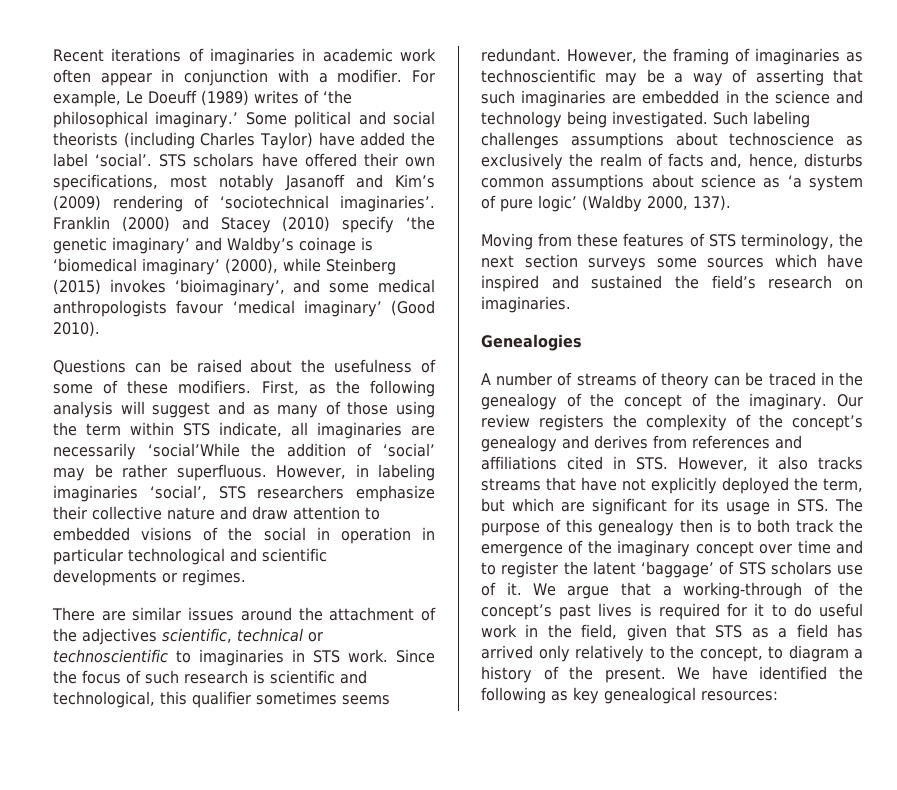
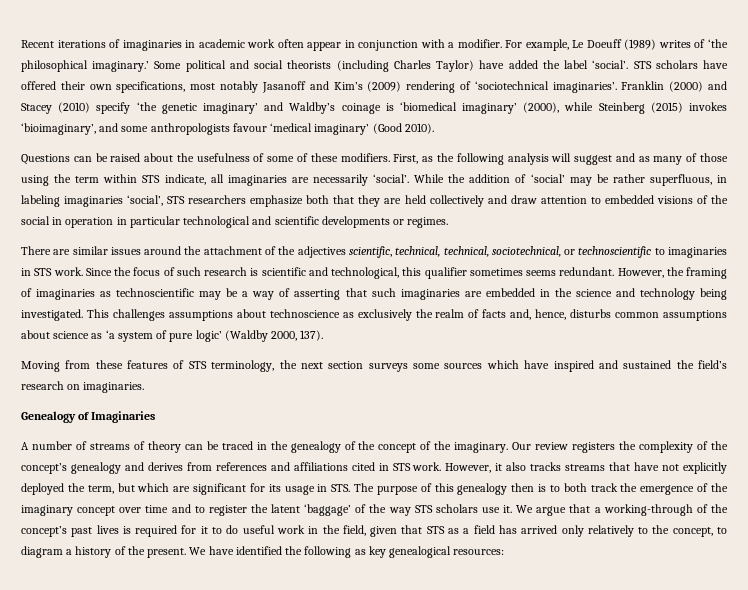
- Franklin (2000) and Stacey (2010) specify ‘the genetic imaginary’ and Waldby’s coinage is ‘biomedical imaginary’ (2000), while Steinberg (2015) invokes ‘bioimaginary’, and some medical anthropologists favour ‘medical imaginary’ (Good 2010).
+ Franklin (2000) and Stacey (2010) specify ‘the genetic imaginary’ and Waldby’s coinage is ‘biomedical imaginary’ (2000), while Steinberg (2015) invokes ‘bioimaginary’, and some anthropologists favour ‘medical imaginary’ (Good 2010).
- First, as the following analysis will suggest and as many of those using the term within STS indicate, all imaginaries are necessarily ‘social’While the addition of ‘social’ may be rather superfluous. However, in labeling imaginaries ‘social’, STS researchers emphasize their collective nature and draw attention to embedded visions of the social in operation in particular technological and scientific developments or regimes.
+ First, as the following analysis will suggest and as many of those using the term within STS indicate, all imaginaries are necessarily ‘social’. While the addition of ‘social’ may be rather superfluous, in labeling imaginaries ‘social’, STS researchers emphasize both that they are held collectively and draw attention to embedded visions of the social in operation in particular technological and scientific developments or regimes.
- There are similar issues around the attachment of the adjectives scientific, technical or technoscientific to imaginaries in STS work.
+ There are similar issues around the attachment of the adjectives scientific, technical, technical, sociotechnical, or technoscientific to imaginaries in STS work.
- Such labeling challenges assumptions about technoscience as exclusively the realm of facts and, hence, disturbs common assumptions about science as ‘a system of pure logic’ (Waldby 2000, 137).
+ This challenges assumptions about technoscience as exclusively the realm of facts and, hence, disturbs common assumptions about science as ‘a system of pure logic’ (Waldby 2000, 137).
- Genealogies
+ Genealogy of Imaginaries
- Our review registers the complexity of the concept’s genealogy and derives from references and affiliations cited in STS. However, it also tracks streams that have not explicitly deployed the term, but which are significant for its usage in STS. The purpose of this genealogy then is to both track the emergence of the imaginary concept over time and to register the latent ‘baggage’ of STS scholars use of it.
+ Our review registers the complexity of the concept’s genealogy and derives from references and affiliations cited in STS work. However, it also tracks streams that have not explicitly deployed the term, but which are significant for its usage in STS. The purpose of this genealogy then is to both track the emergence of the imaginary concept over time and to register the latent ‘baggage’ of the way STS scholars use it.

